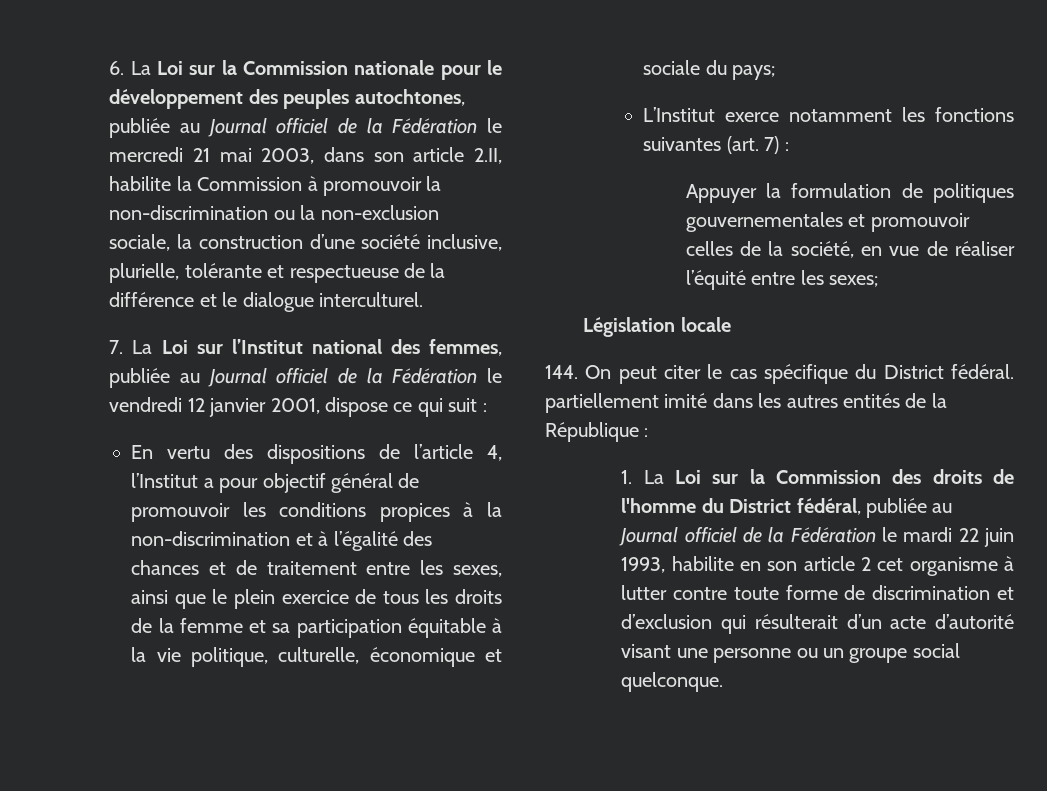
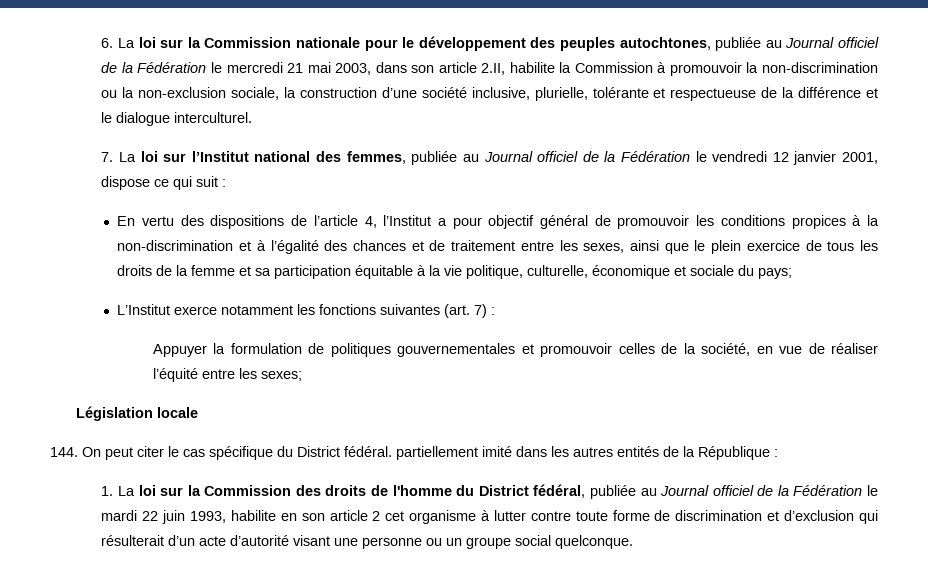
- 6. La Loi sur la Commission nationale pour le développement des peuples autochtones, publiée au Journal officiel de la Fédération le mercredi 21 mai 2003, dans son article 2.II, habilite la Commission à promouvoir la non-discrimination ou la non-exclusion sociale, la construction d’une société inclusive, plurielle, tolérante et respectueuse de la différence et le dialogue interculturel.
+ 6. La loi sur la Commission nationale pour le développement des peuples autochtones, publiée au Journal officiel de la Fédération le mercredi 21 mai 2003, dans son article 2.II, habilite la Commission à promouvoir la non-discrimination ou la non-exclusion sociale, la construction d’une société inclusive, plurielle, tolérante et respectueuse de la différence et le dialogue interculturel.
- 7. La Loi sur l’Institut national des femmes, publiée au Journal officiel de la Fédération le vendredi 12 janvier 2001, dispose ce qui suit :
+ 7. La loi sur l’Institut national des femmes, publiée au Journal officiel de la Fédération le vendredi 12 janvier 2001, dispose ce qui suit :
- 1. La Loi sur la Commission des droits de l'homme du District fédéral, publiée au Journal officiel de la Fédération le mardi 22 juin 1993, habilite en son article 2 cet organisme à lutter contre toute forme de discrimination et d’exclusion qui résulterait d’un acte d’autorité visant une personne ou un groupe social quelconque.
+ 1. La loi sur la Commission des droits de l'homme du District fédéral, publiée au Journal officiel de la Fédération le mardi 22 juin 1993, habilite en son article 2 cet organisme à lutter contre toute forme de discrimination et d’exclusion qui résulterait d’un acte d’autorité visant une personne ou un groupe social quelconque.

